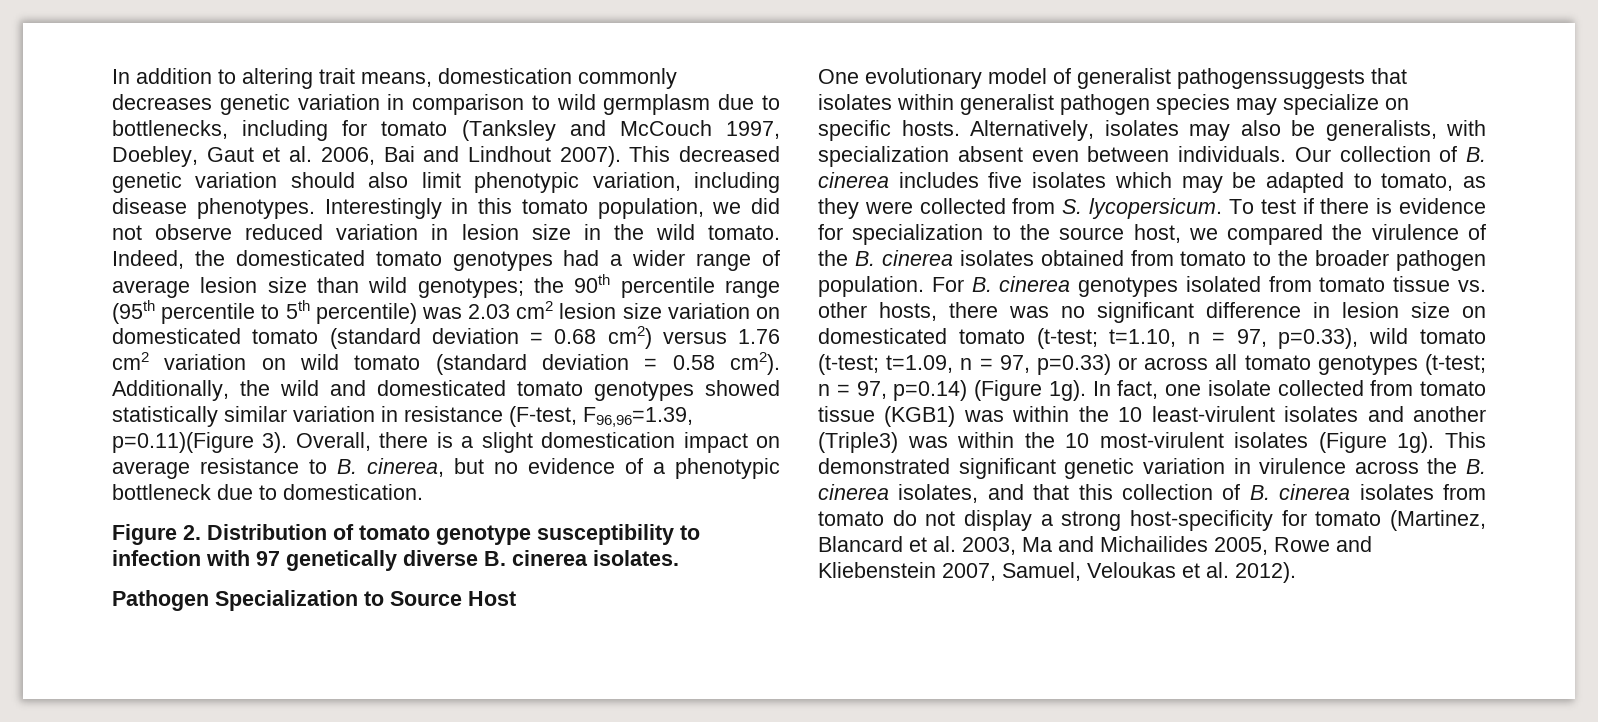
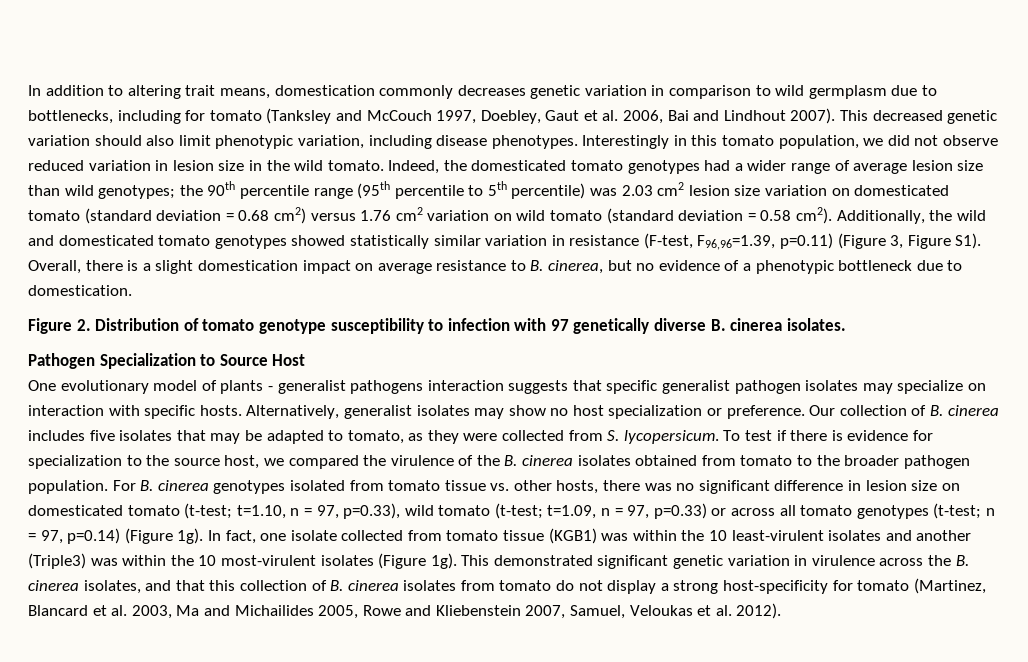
- Additionally, the wild and domesticated tomato genotypes showed statistically similar variation in resistance (F-test, F96,96=1.39, p=0.11)(Figure 3). Overall, there is a slight domestication impact on average resistance to B. cinerea, but no evidence of a phenotypic bottleneck due to domestication.
+ Additionally, the wild and domesticated tomato genotypes showed statistically similar variation in resistance (F-test, F96,96=1.39, p=0.11) (Figure 3, Figure S1). Overall, there is a slight domestication impact on average resistance to B. cinerea, but no evidence of a phenotypic bottleneck due to domestication.
- One evolutionary model of generalist pathogenssuggests that isolates within generalist pathogen species may specialize on specific hosts.
+ One evolutionary model of plants - generalist pathogens interaction suggests that specific generalist pathogen isolates may specialize on interaction with specific hosts.
- Alternatively, isolates may also be generalists, with specialization absent even between individuals.
+ Alternatively, generalist isolates may show no host specialization or preference.
- Our collection of B. cinerea includes five isolates which may be adapted to tomato, as they were collected from S. lycopersicum.
+ Our collection of B. cinerea includes five isolates that may be adapted to tomato, as they were collected from S. lycopersicum.

